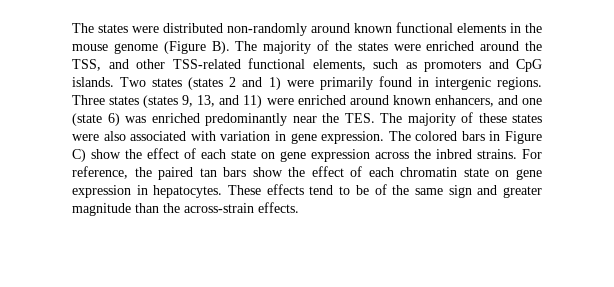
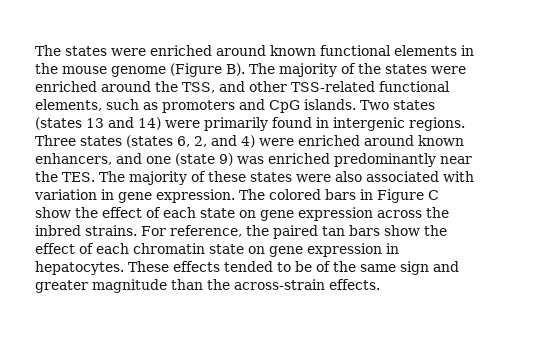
- The states were distributed non-randomly around known functional elements in the mouse genome (Figure B). The majority of the states were enriched around the TSS, and other TSS-related functional elements, such as promoters and CpG islands.
+ The states were enriched around known functional elements in the mouse genome (Figure B). The majority of the states were enriched around the TSS, and other TSS-related functional elements, such as promoters and CpG islands.
- Two states (states 2 and 1) were primarily found in intergenic regions.
+ Two states (states 13 and 14) were primarily found in intergenic regions.
- Three states (states 9, 13, and 11) were enriched around known enhancers, and one (state 6) was enriched predominantly near the TES. The majority of these states were also associated with variation in gene expression.
+ Three states (states 6, 2, and 4) were enriched around known enhancers, and one (state 9) was enriched predominantly near the TES. The majority of these states were also associated with variation in gene expression.
- The colored bars in Figure C) show the effect of each state on gene expression across the inbred strains.
+ The colored bars in Figure C show the effect of each state on gene expression across the inbred strains.
- These effects tend to be of the same sign and greater magnitude than the across-strain effects.
+ These effects tended to be of the same sign and greater magnitude than the across-strain effects.

